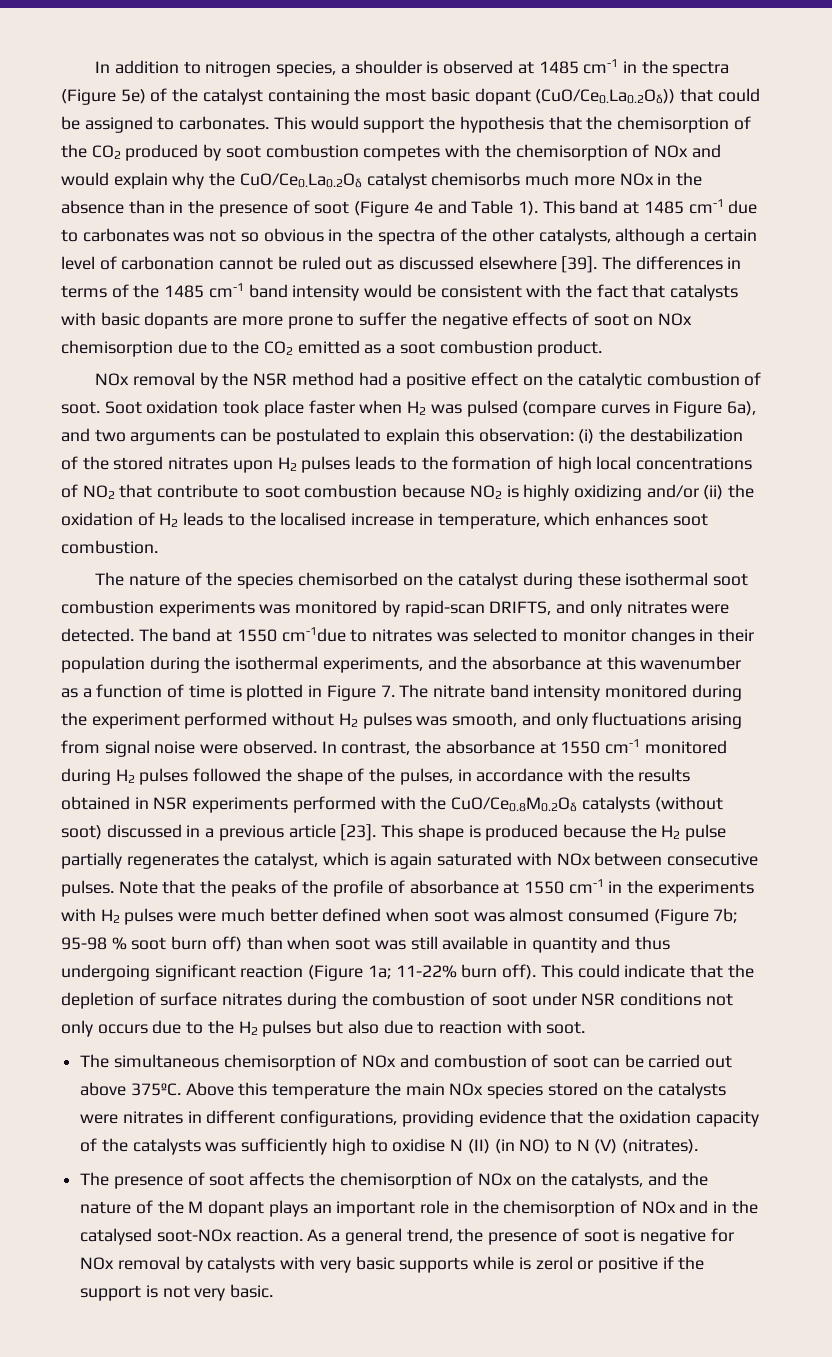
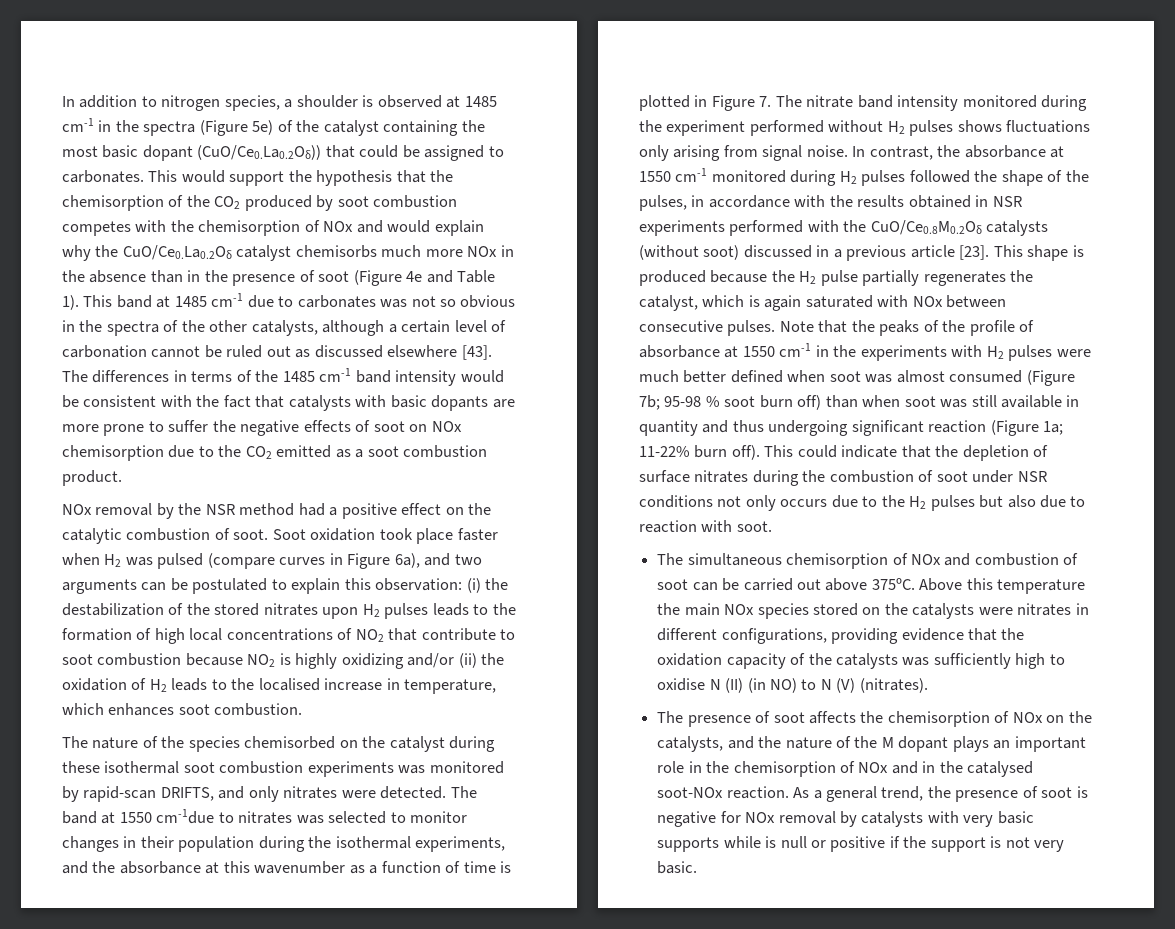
- This band at 1485 cm-1 due to carbonates was not so obvious in the spectra of the other catalysts, although a certain level of carbonation cannot be ruled out as discussed elsewhere [39].
+ This band at 1485 cm-1 due to carbonates was not so obvious in the spectra of the other catalysts, although a certain level of carbonation cannot be ruled out as discussed elsewhere [43].
- The band at 1550 cm-1due to nitrates was selected to monitor changes in their population during the isothermal experiments, and the absorbance at this wavenumber as a function of time is plotted in Figure 7. The nitrate band intensity monitored during the experiment performed without H2 pulses was smooth, and only fluctuations arising from signal noise were observed.
+ The band at 1550 cm-1due to nitrates was selected to monitor changes in their population during the isothermal experiments, and the absorbance at this wavenumber as a function of time is plotted in Figure 7. The nitrate band intensity monitored during the experiment performed without H2 pulses shows fluctuations only arising from signal noise.
- As a general trend, the presence of soot is negative for NOx removal by catalysts with very basic supports while is zerol or positive if the support is not very basic.
+ As a general trend, the presence of soot is negative for NOx removal by catalysts with very basic supports while is null or positive if the support is not very basic.

